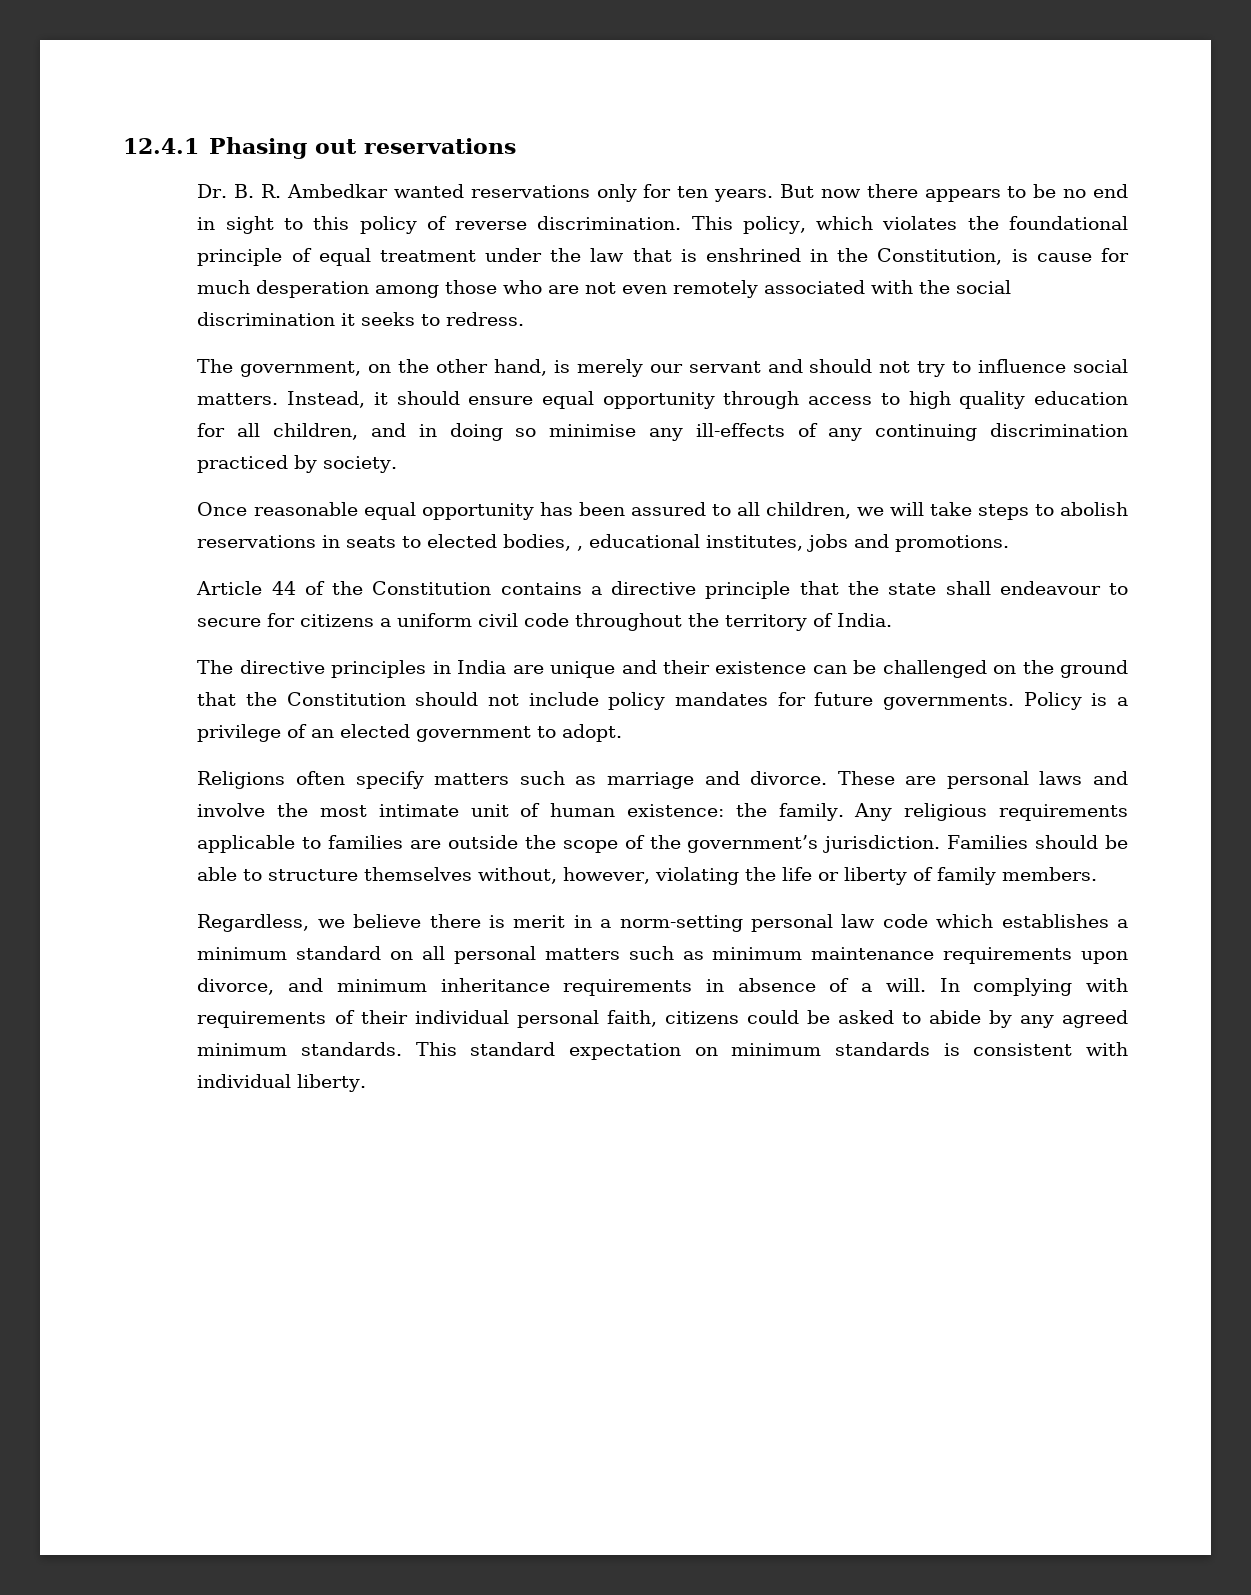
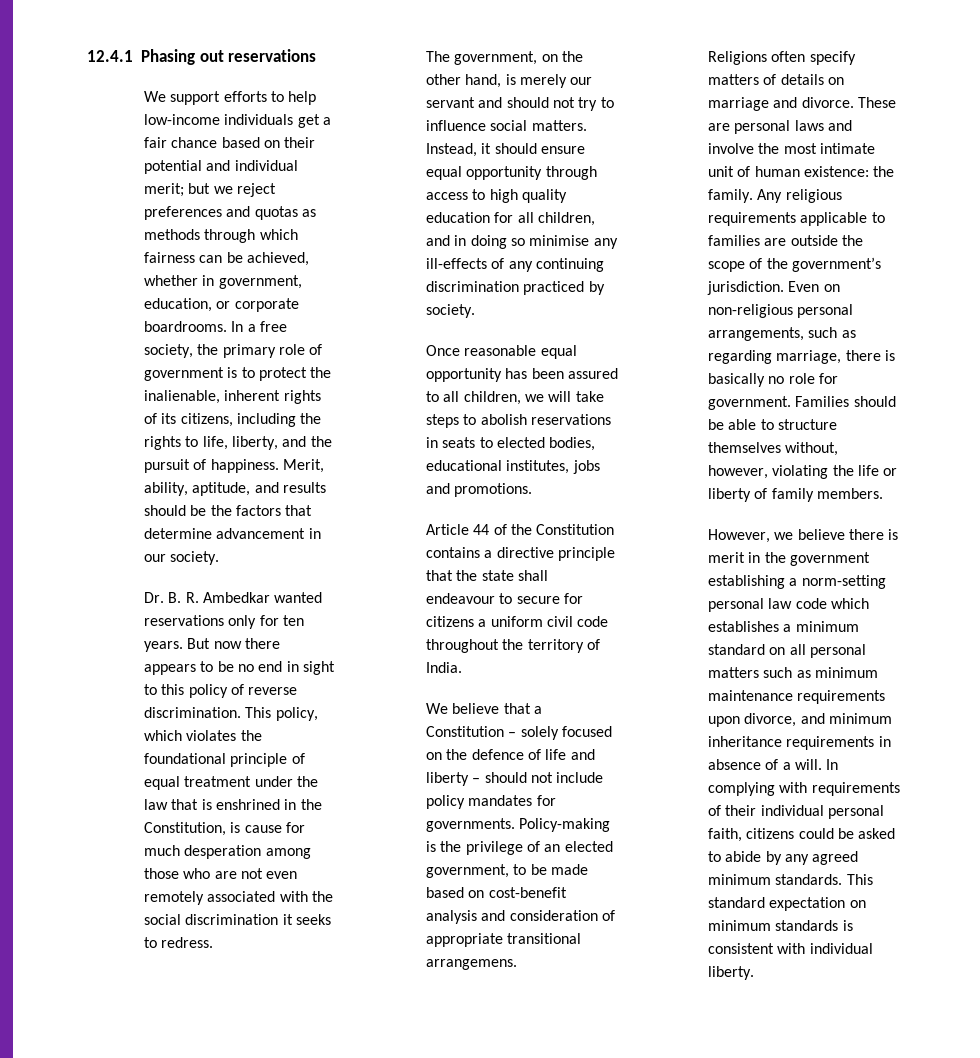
+ We support efforts to help low-income individuals get a fair chance based on their potential and individual merit; but we reject preferences and quotas as methods through which fairness can be achieved, whether in government, education, or corporate boardrooms. In a free society, the primary role of government is to protect the inalienable, inherent rights of its citizens, including the rights to life, liberty, and the pursuit of happiness. Merit, ability, aptitude, and results should be the factors that determine advancement in our society.
- Once reasonable equal opportunity has been assured to all children, we will take steps to abolish reservations in seats to elected bodies, , educational institutes, jobs and promotions.
+ Once reasonable equal opportunity has been assured to all children, we will take steps to abolish reservations in seats to elected bodies, educational institutes, jobs and promotions.
- The directive principles in India are unique and their existence can be challenged on the ground that the Constitution should not include policy mandates for future governments. Policy is a privilege of an elected government to adopt.
+ We believe that a Constitution – solely focused on the defence of life and liberty – should not include policy mandates for governments. Policy-making is the privilege of an elected government, to be made based on cost-benefit analysis and consideration of appropriate transitional arrangemens.
- Religions often specify matters such as marriage and divorce.
+ Religions often specify matters of details on marriage and divorce.
+ Even on non-religious personal arrangements, such as regarding marriage, there is basically no role for government.
- Regardless, we believe there is merit in a norm-setting personal law code which establishes a minimum standard on all personal matters such as minimum maintenance requirements upon divorce, and minimum inheritance requirements in absence of a will.
+ However, we believe there is merit in the government establishing a norm-setting personal law code which establishes a minimum standard on all personal matters such as minimum maintenance requirements upon divorce, and minimum inheritance requirements in absence of a will.

